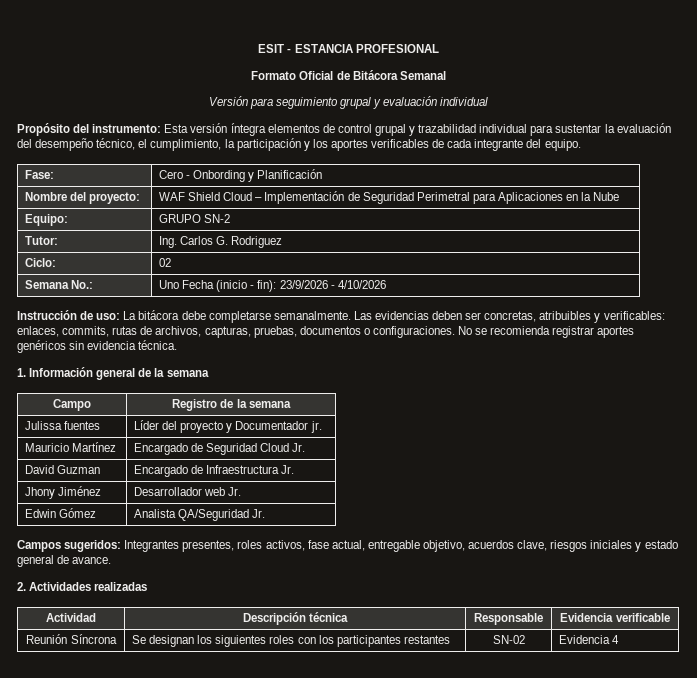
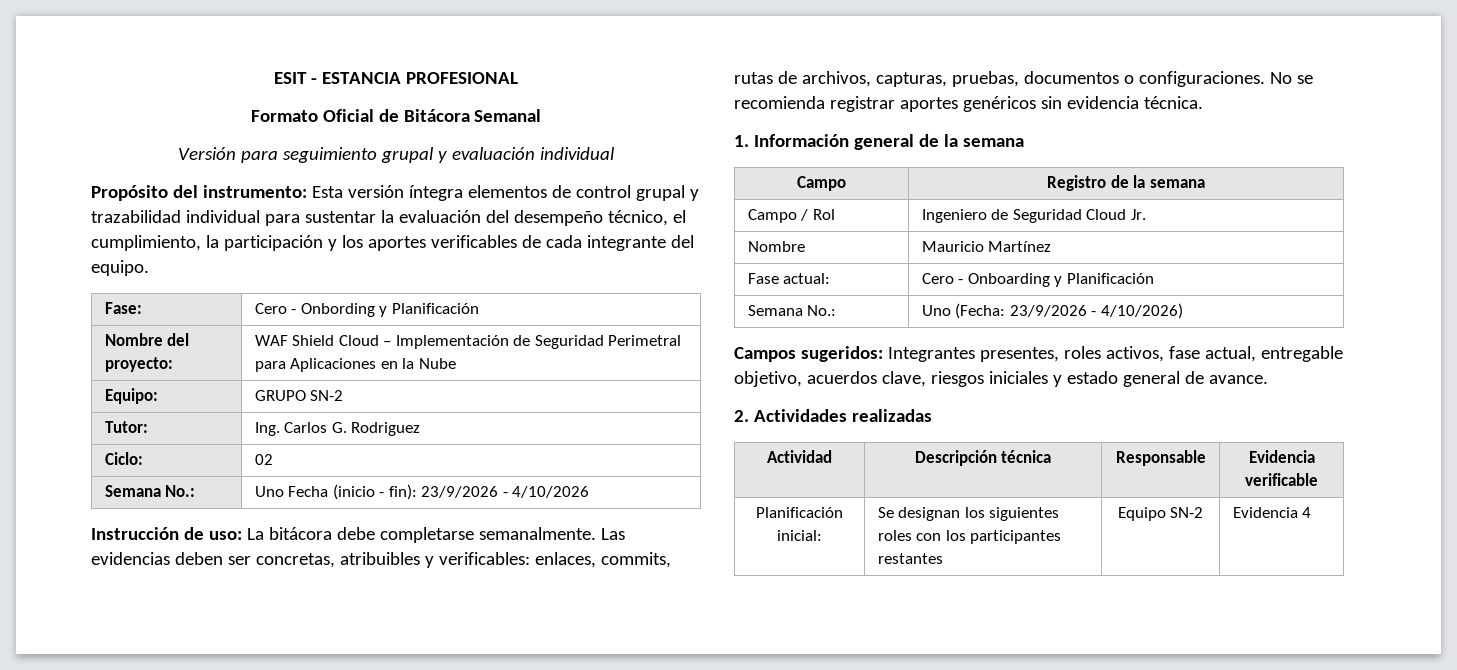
- Julissa fuentes | Líder del proyecto y Documentador jr.
- Mauricio Martínez | Encargado de Seguridad Cloud Jr.
- David Guzman | Encargado de Infraestructura Jr.
- Jhony Jiménez | Desarrollador web Jr.
- Edwin Gómez | Analista QA/Seguridad Jr.
+ Campo / Rol | Ingeniero de Seguridad Cloud Jr.
+ Nombre | Mauricio Martínez
+ Fase actual: | Cero - Onboarding y Planificación
+ Semana No.: | Uno (Fecha: 23/9/2026 - 4/10/2026)
- Reunión Síncrona | Se designan los siguientes roles con los participantes restantes | SN-02 | Evidencia 4
+ Planificación inicial: | Se designan los siguientes roles con los participantes restantes | Equipo SN-2 | Evidencia 4

